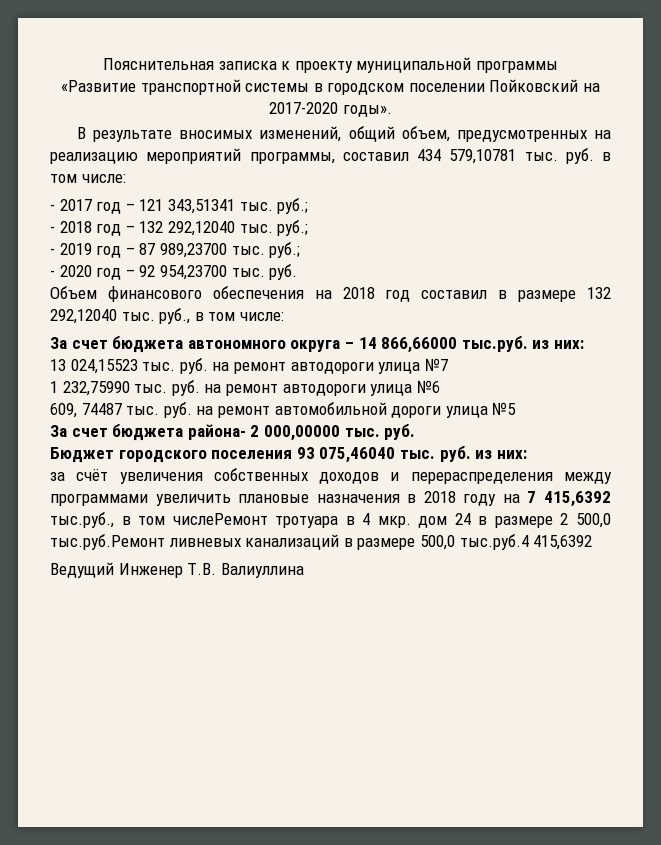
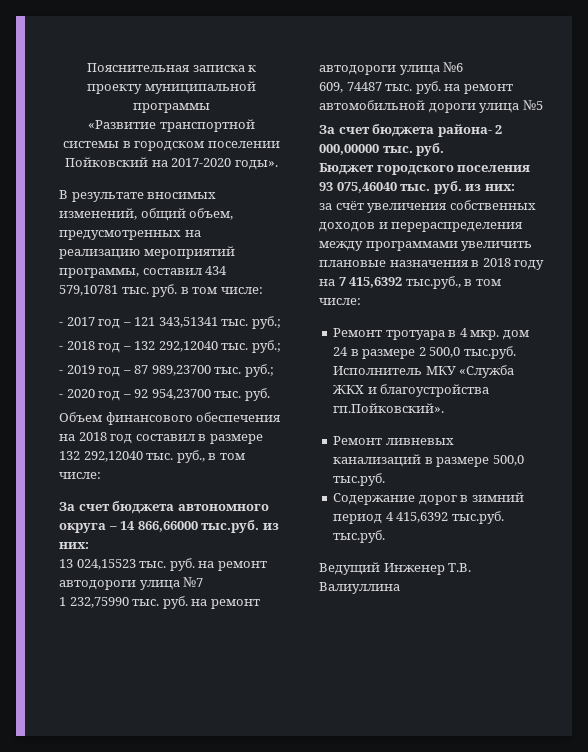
- за счёт увеличения собственных доходов и перераспределения между программами увеличить плановые назначения в 2018 году на 7 415,6392 тыс.руб., в том числеРемонт тротуара в 4 мкр. дом 24 в размере 2 500,0 тыс.руб.Ремонт ливневых канализаций в размере 500,0 тыс.руб.4 415,6392
+ за счёт увеличения собственных доходов и перераспределения между программами увеличить плановые назначения в 2018 году на 7 415,6392 тыс.руб., в том числе:
+ Ремонт тротуара в 4 мкр. дом 24 в размере 2 500,0 тыс.руб. Исполнитель МКУ «Служба ЖКХ и благоустройства гп.Пойковский».
+ Ремонт ливневых канализаций в размере 500,0 тыс.руб.
+ Содержание дорог в зимний период 4 415,6392 тыс.руб. тыс.руб.

